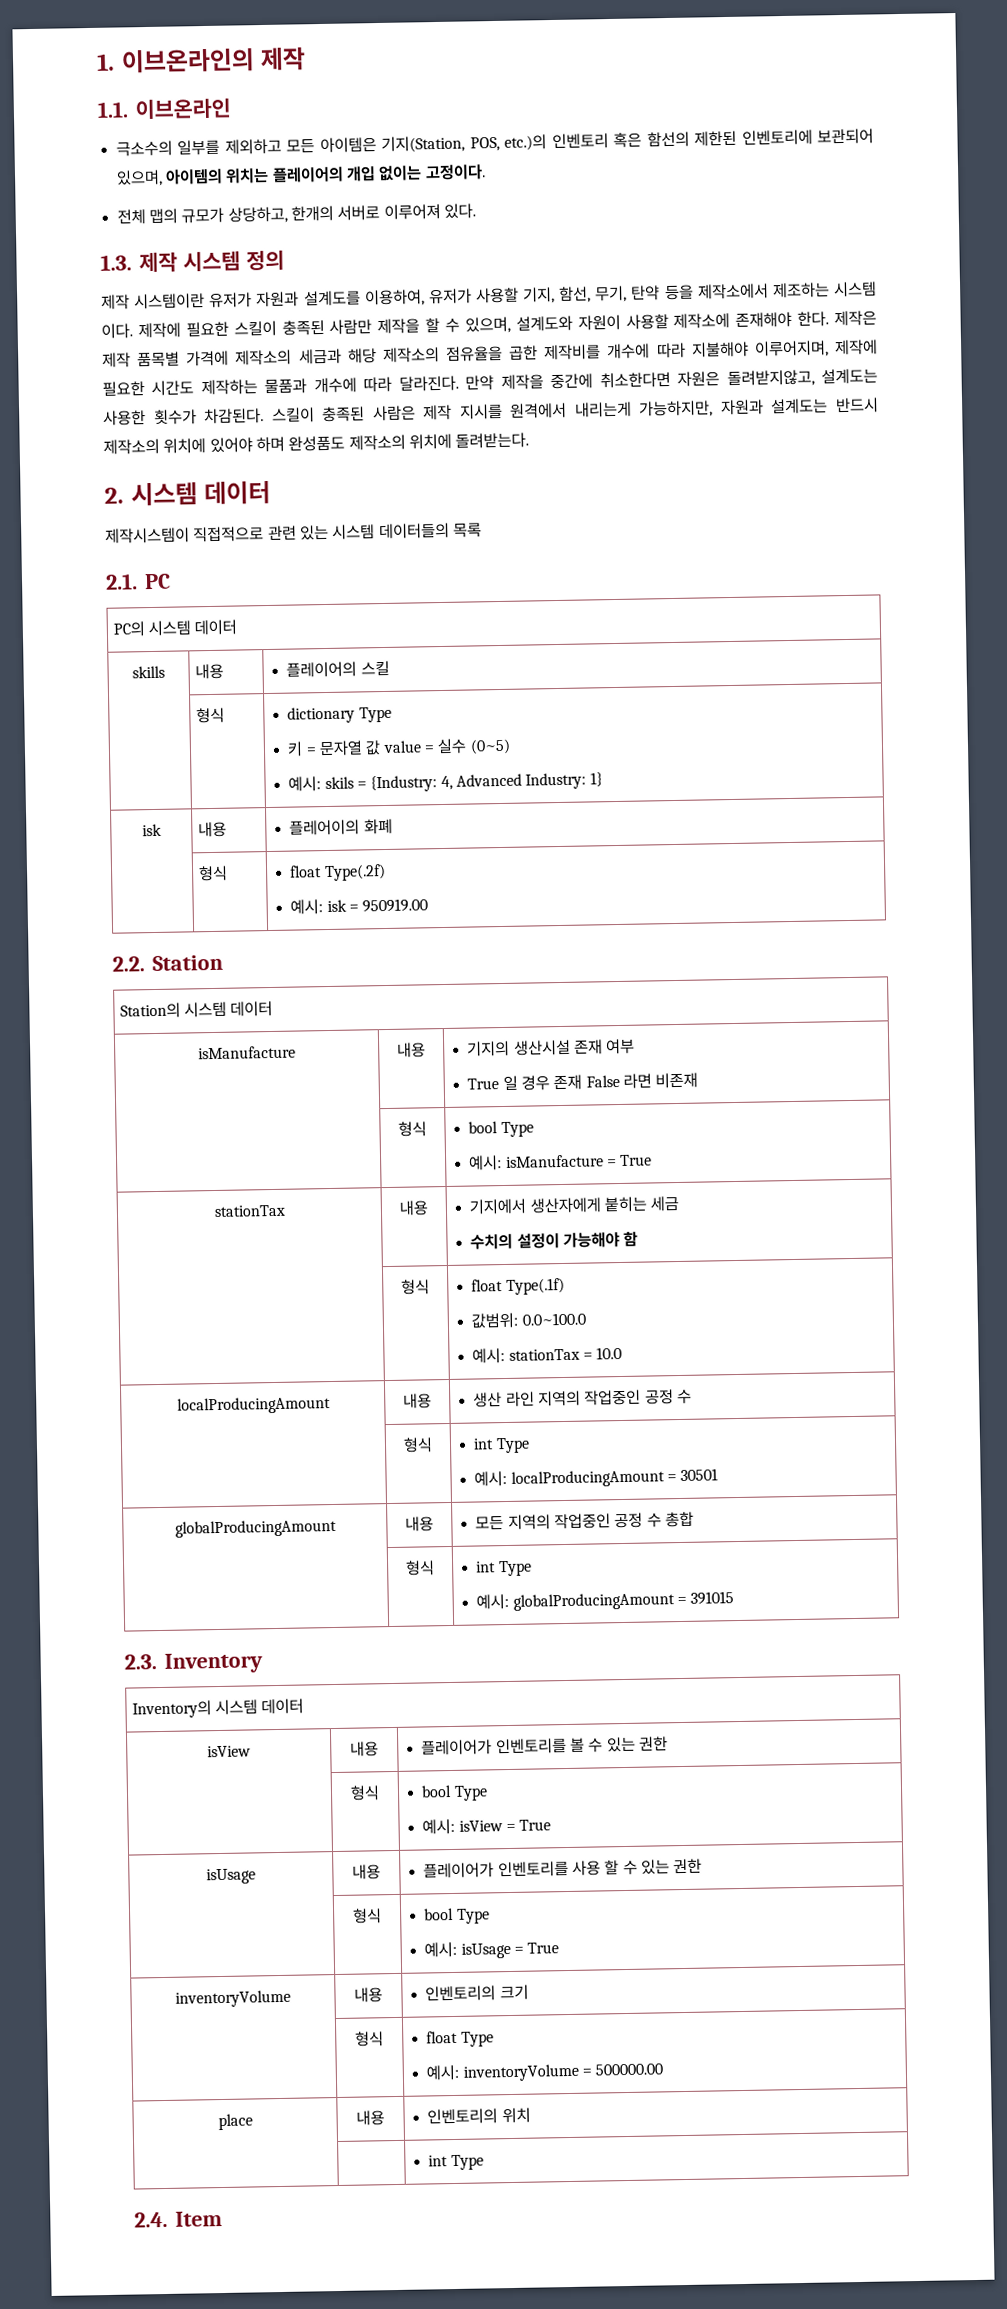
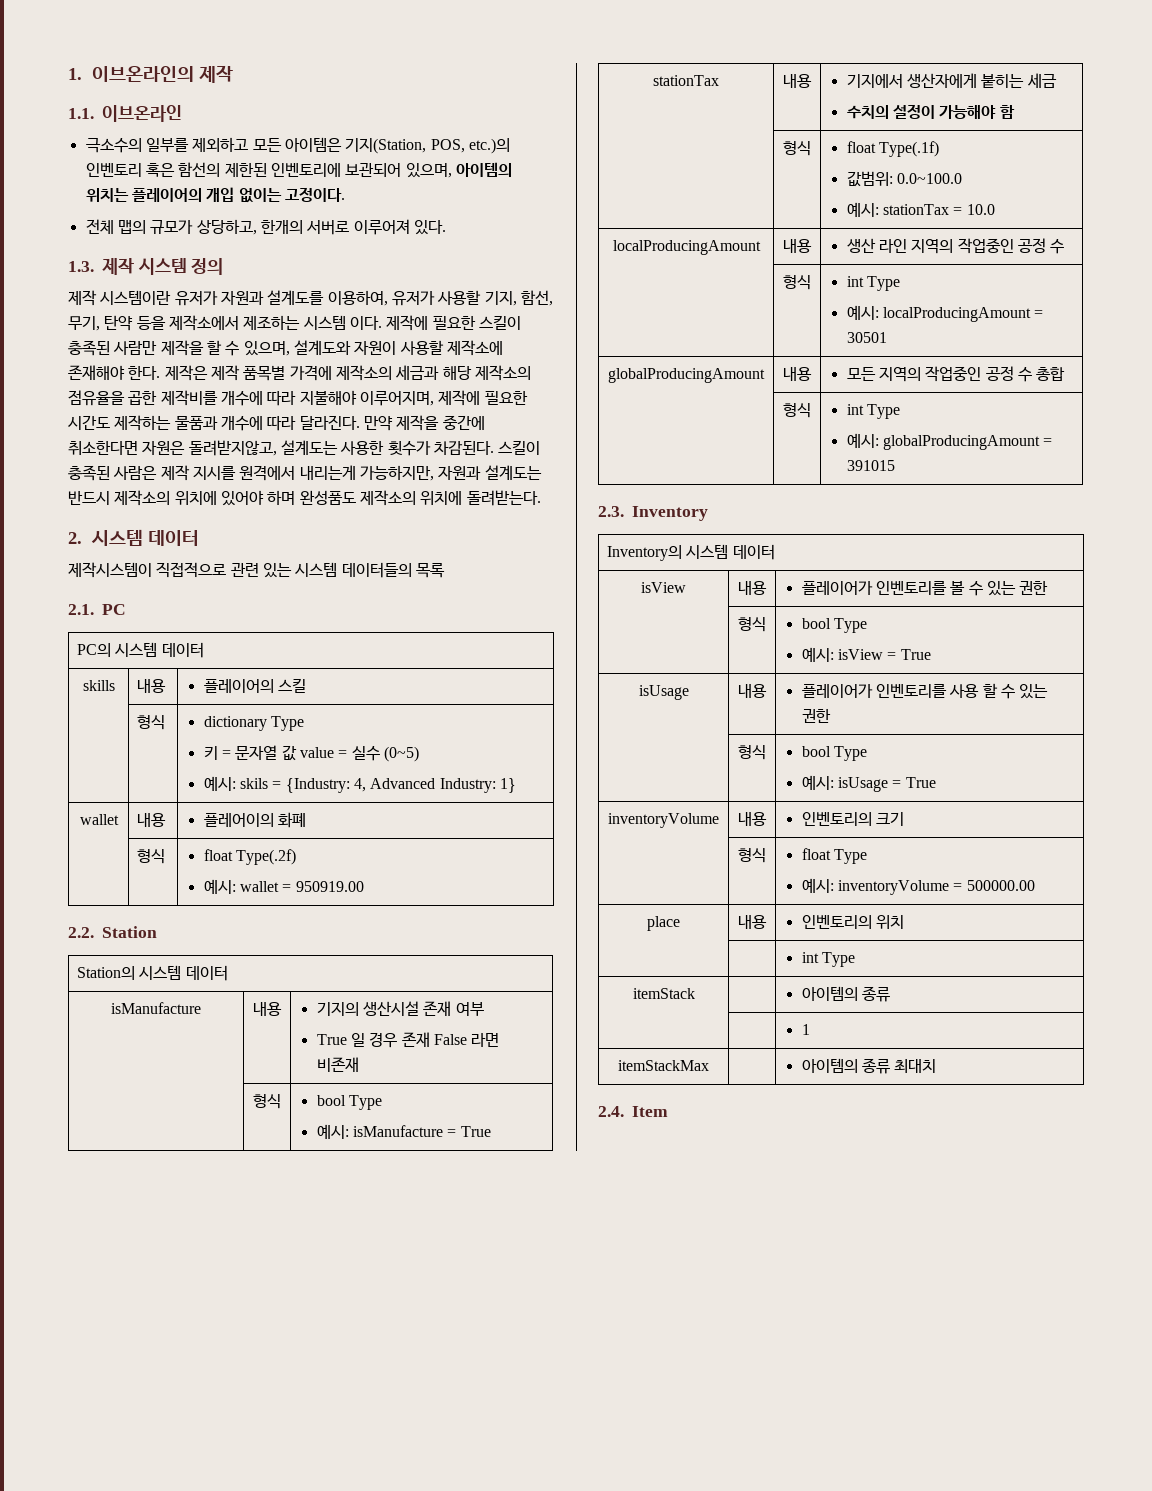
- isk | 내용 | 플레어이의 화폐
+ wallet | 내용 | 플레어이의 화폐
  | 형식 | float Type(.2f)
- 예시: isk = 950919.00
+ 예시: wallet = 950919.00
+ itemStack | | 아이템의 종류
+ | | 1
+ itemStackMax | | 아이템의 종류 최대치

